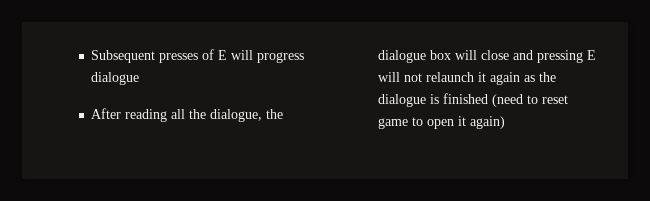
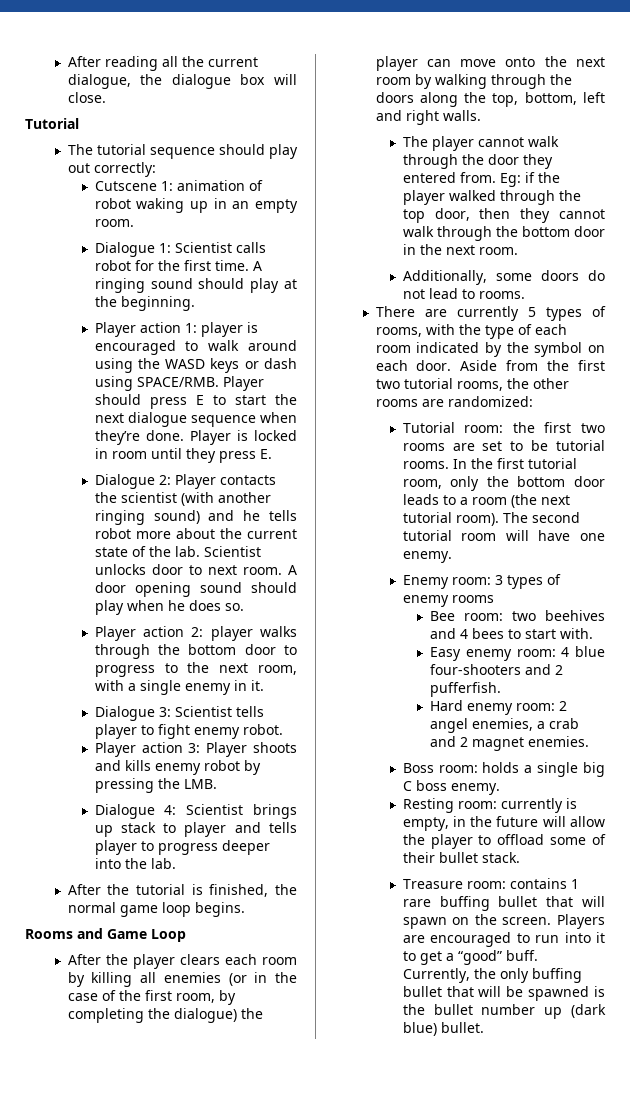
- Subsequent presses of E will progress dialogue
- After reading all the dialogue, the dialogue box will close and pressing E will not relaunch it again as the dialogue is finished (need to reset game to open it again)
+ After reading all the current dialogue, the dialogue box will close.
+ Tutorial
+ The tutorial sequence should play out correctly:
+ Cutscene 1: animation of robot waking up in an empty room.
+ Dialogue 1: Scientist calls robot for the first time. A ringing sound should play at the beginning.
+ Player action 1: player is encouraged to walk around using the WASD keys or dash using SPACE/RMB. Player should press E to start the next dialogue sequence when they’re done. Player is locked in room until they press E.
+ Dialogue 2: Player contacts the scientist (with another ringing sound) and he tells robot more about the current state of the lab. Scientist unlocks door to next room. A door opening sound should play when he does so.
+ Player action 2: player walks through the bottom door to progress to the next room, with a single enemy in it.
+ Dialogue 3: Scientist tells player to fight enemy robot.
+ Player action 3: Player shoots and kills enemy robot by pressing the LMB.
+ Dialogue 4: Scientist brings up stack to player and tells player to progress deeper into the lab.
+ After the tutorial is finished, the normal game loop begins.
+ Rooms and Game Loop
+ After the player clears each room by killing all enemies (or in the case of the first room, by completing the dialogue) the player can move onto the next room by walking through the doors along the top, bottom, left and right walls.
+ The player cannot walk through the door they entered from. Eg: if the player walked through the top door, then they cannot walk through the bottom door in the next room.
+ Additionally, some doors do not lead to rooms.
+ There are currently 5 types of rooms, with the type of each room indicated by the symbol on each door. Aside from the first two tutorial rooms, the other rooms are randomized:
+ Tutorial room: the first two rooms are set to be tutorial rooms. In the first tutorial room, only the bottom door leads to a room (the next tutorial room). The second tutorial room will have one enemy.
+ Enemy room: 3 types of enemy rooms
+ Bee room: two beehives and 4 bees to start with.
+ Easy enemy room: 4 blue four-shooters and 2 pufferfish.
+ Hard enemy room: 2 angel enemies, a crab and 2 magnet enemies.
+ Boss room: holds a single big C boss enemy.
+ Resting room: currently is empty, in the future will allow the player to offload some of their bullet stack.
+ Treasure room: contains 1 rare buffing bullet that will spawn on the screen. Players are encouraged to run into it to get a “good” buff. Currently, the only buffing bullet that will be spawned is the bullet number up (dark blue) bullet.

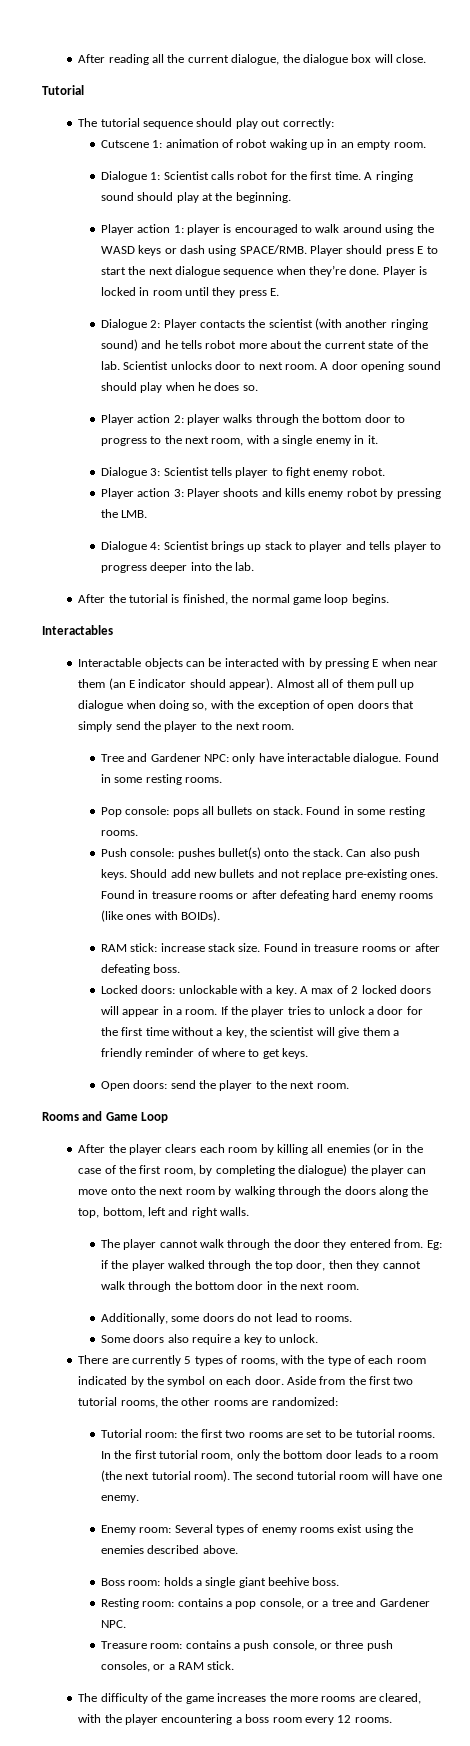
+ Interactables
+ Interactable objects can be interacted with by pressing E when near them (an E indicator should appear). Almost all of them pull up dialogue when doing so, with the exception of open doors that simply send the player to the next room.
+ Tree and Gardener NPC: only have interactable dialogue. Found in some resting rooms.
+ Pop console: pops all bullets on stack. Found in some resting rooms.
+ Push console: pushes bullet(s) onto the stack. Can also push keys. Should add new bullets and not replace pre-existing ones. Found in treasure rooms or after defeating hard enemy rooms (like ones with BOIDs).
+ RAM stick: increase stack size. Found in treasure rooms or after defeating boss.
+ Locked doors: unlockable with a key. A max of 2 locked doors will appear in a room. If the player tries to unlock a door for the first time without a key, the scientist will give them a friendly reminder of where to get keys.
+ Open doors: send the player to the next room.
+ Some doors also require a key to unlock.
- Enemy room: 3 types of enemy rooms
- Bee room: two beehives and 4 bees to start with.
- Easy enemy room: 4 blue four-shooters and 2 pufferfish.
- Hard enemy room: 2 angel enemies, a crab and 2 magnet enemies.
+ Enemy room: Several types of enemy rooms exist using the enemies described above.
- Boss room: holds a single big C boss enemy.
- Resting room: currently is empty, in the future will allow the player to offload some of their bullet stack.
- Treasure room: contains 1 rare buffing bullet that will spawn on the screen. Players are encouraged to run into it to get a “good” buff. Currently, the only buffing bullet that will be spawned is the bullet number up (dark blue) bullet.
+ Boss room: holds a single giant beehive boss.
+ Resting room: contains a pop console, or a tree and Gardener NPC.
+ Treasure room: contains a push console, or three push consoles, or a RAM stick.
+ The difficulty of the game increases the more rooms are cleared, with the player encountering a boss room every 12 rooms.

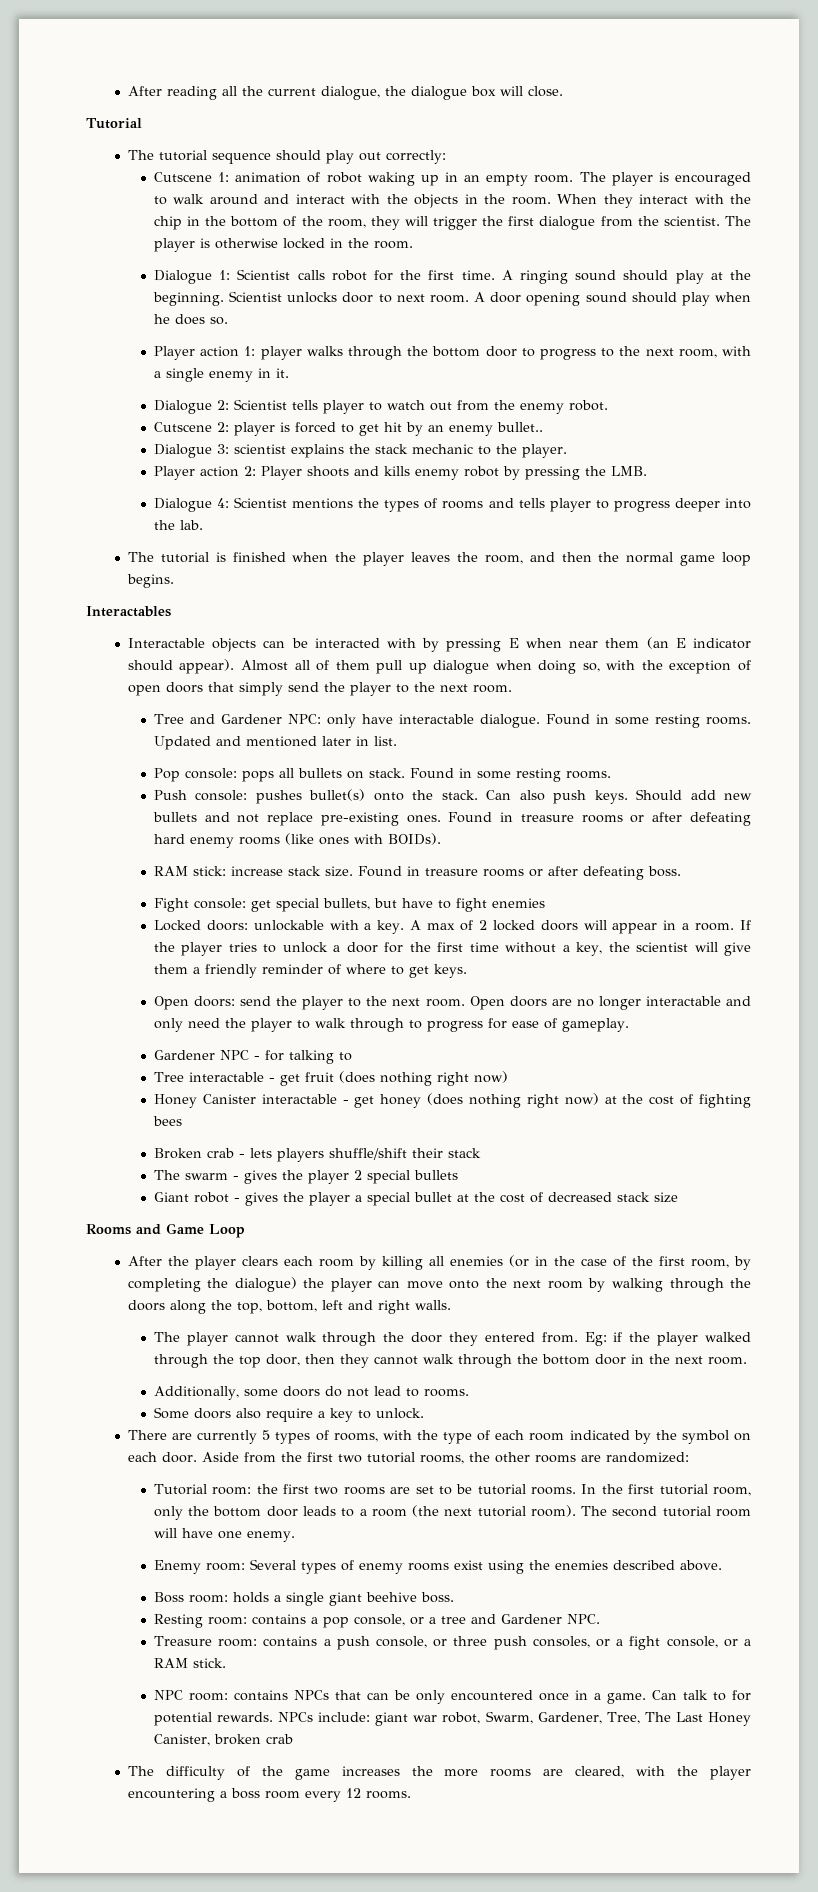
+ The player is encouraged to walk around and interact with the objects in the room. When they interact with the chip in the bottom of the room, they will trigger the first dialogue from the scientist. The player is otherwise locked in the room.
- A ringing sound should play at the beginning.
- Player action 1: player is encouraged to walk around using the WASD keys or dash using SPACE/RMB. Player should press E to start the next dialogue sequence when they’re done. Player is locked in room until they press E.
- Dialogue 2: Player contacts the scientist (with another ringing sound) and he tells robot more about the current state of the lab. Scientist unlocks door to next room.
+ A ringing sound should play at the beginning. Scientist unlocks door to next room.
- Player action 2: player walks through the bottom door to progress to the next room, with a single enemy in it.
+ Player action 1: player walks through the bottom door to progress to the next room, with a single enemy in it.
- Dialogue 3: Scientist tells player to fight enemy robot.
- Player action 3: Player shoots and kills enemy robot by pressing the LMB.
+ Dialogue 2: Scientist tells player to watch out from the enemy robot.
+ Cutscene 2: player is forced to get hit by an enemy bullet..
+ Dialogue 3: scientist explains the stack mechanic to the player.
+ Player action 2: Player shoots and kills enemy robot by pressing the LMB.
- Dialogue 4: Scientist brings up stack to player and tells player to progress deeper into the lab.
+ Dialogue 4: Scientist mentions the types of rooms and tells player to progress deeper into the lab.
- After the tutorial is finished, the normal game loop begins.
+ The tutorial is finished when the player leaves the room, and then the normal game loop begins.
+ Updated and mentioned later in list.
+ Fight console: get special bullets, but have to fight enemies
+ Open doors are no longer interactable and only need the player to walk through to progress for ease of gameplay.
+ Gardener NPC - for talking to
+ Tree interactable - get fruit (does nothing right now)
+ Honey Canister interactable - get honey (does nothing right now) at the cost of fighting bees
+ Broken crab - lets players shuffle/shift their stack
+ The swarm - gives the player 2 special bullets
+ Giant robot - gives the player a special bullet at the cost of decreased stack size
- Treasure room: contains a push console, or three push consoles, or a RAM stick.
+ Treasure room: contains a push console, or three push consoles, or a fight console, or a RAM stick.
+ NPC room: contains NPCs that can be only encountered once in a game. Can talk to for potential rewards. NPCs include: giant war robot, Swarm, Gardener, Tree, The Last Honey Canister, broken crab

